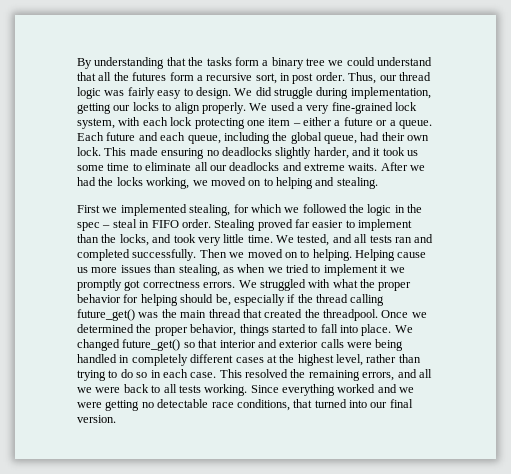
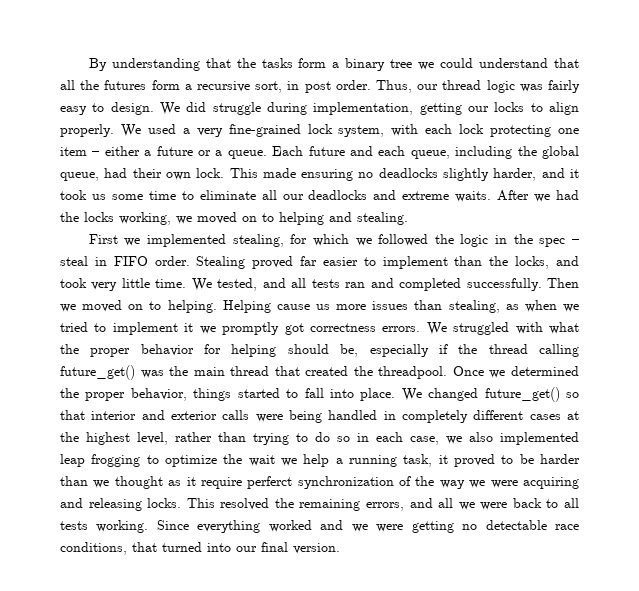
- We changed future_get() so that interior and exterior calls were being handled in completely different cases at the highest level, rather than trying to do so in each case.
+ We changed future_get() so that interior and exterior calls were being handled in completely different cases at the highest level, rather than trying to do so in each case, we also implemented leap frogging to optimize the wait we help a running task, it proved to be harder than we thought as it require perferct synchronization of the way we were acquiring and releasing locks.

